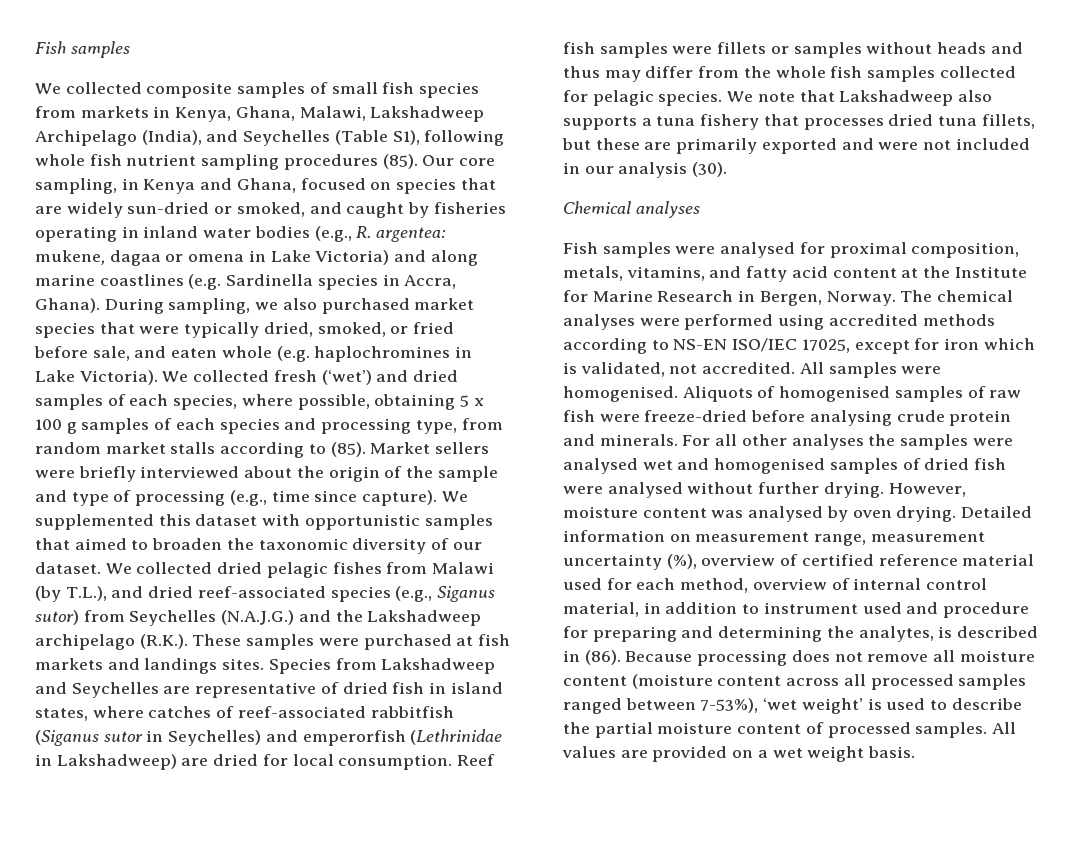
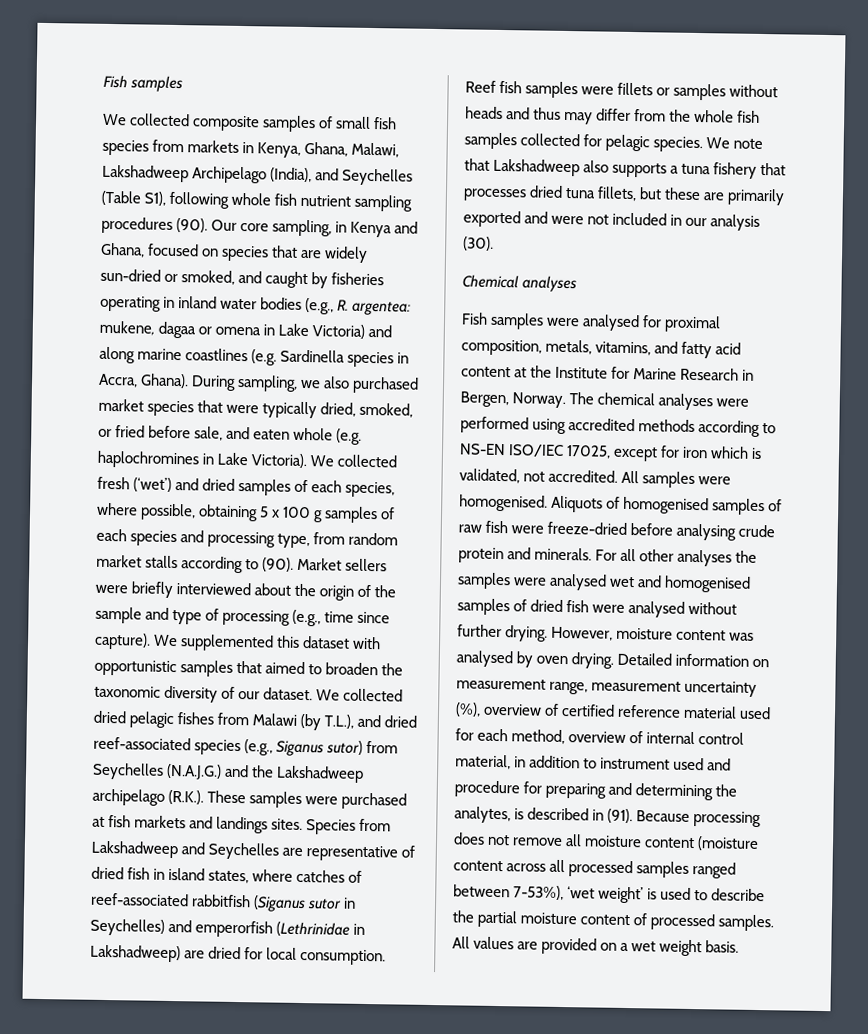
- We collected composite samples of small fish species from markets in Kenya, Ghana, Malawi, Lakshadweep Archipelago (India), and Seychelles (Table S1), following whole fish nutrient sampling procedures (85).
+ We collected composite samples of small fish species from markets in Kenya, Ghana, Malawi, Lakshadweep Archipelago (India), and Seychelles (Table S1), following whole fish nutrient sampling procedures (90).
- We collected fresh (‘wet’) and dried samples of each species, where possible, obtaining 5 x 100 g samples of each species and processing type, from random market stalls according to (85).
+ We collected fresh (‘wet’) and dried samples of each species, where possible, obtaining 5 x 100 g samples of each species and processing type, from random market stalls according to (90).
- Detailed information on measurement range, measurement uncertainty (%), overview of certified reference material used for each method, overview of internal control material, in addition to instrument used and procedure for preparing and determining the analytes, is described in (86).
+ Detailed information on measurement range, measurement uncertainty (%), overview of certified reference material used for each method, overview of internal control material, in addition to instrument used and procedure for preparing and determining the analytes, is described in (91).

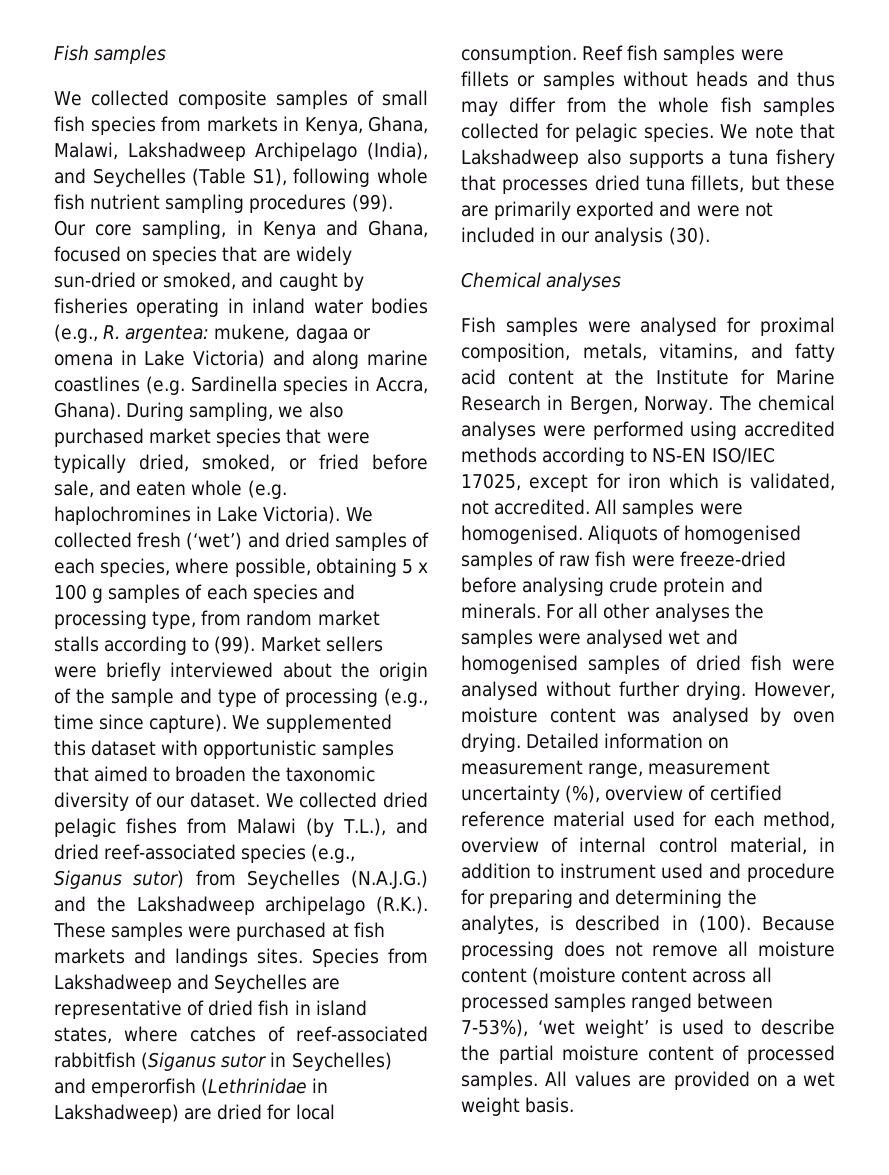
- We collected composite samples of small fish species from markets in Kenya, Ghana, Malawi, Lakshadweep Archipelago (India), and Seychelles (Table S1), following whole fish nutrient sampling procedures (90).
+ We collected composite samples of small fish species from markets in Kenya, Ghana, Malawi, Lakshadweep Archipelago (India), and Seychelles (Table S1), following whole fish nutrient sampling procedures (99).
- We collected fresh (‘wet’) and dried samples of each species, where possible, obtaining 5 x 100 g samples of each species and processing type, from random market stalls according to (90).
+ We collected fresh (‘wet’) and dried samples of each species, where possible, obtaining 5 x 100 g samples of each species and processing type, from random market stalls according to (99).
- Detailed information on measurement range, measurement uncertainty (%), overview of certified reference material used for each method, overview of internal control material, in addition to instrument used and procedure for preparing and determining the analytes, is described in (91).
+ Detailed information on measurement range, measurement uncertainty (%), overview of certified reference material used for each method, overview of internal control material, in addition to instrument used and procedure for preparing and determining the analytes, is described in (100).

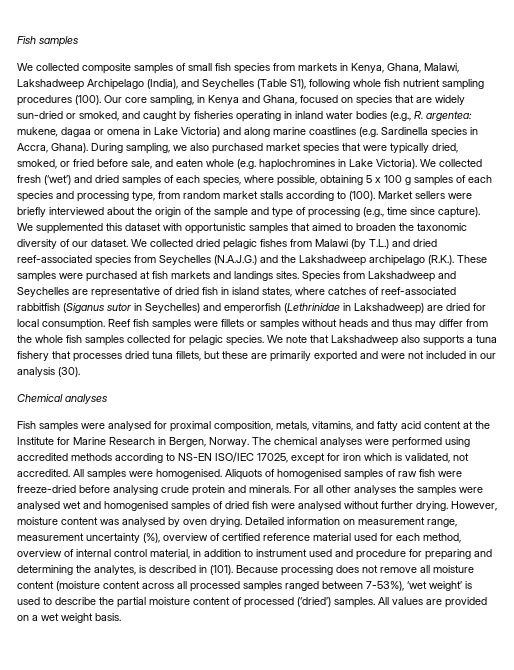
- We collected composite samples of small fish species from markets in Kenya, Ghana, Malawi, Lakshadweep Archipelago (India), and Seychelles (Table S1), following whole fish nutrient sampling procedures (99).
+ We collected composite samples of small fish species from markets in Kenya, Ghana, Malawi, Lakshadweep Archipelago (India), and Seychelles (Table S1), following whole fish nutrient sampling procedures (100).
- We collected fresh (‘wet’) and dried samples of each species, where possible, obtaining 5 x 100 g samples of each species and processing type, from random market stalls according to (99).
+ We collected fresh (‘wet’) and dried samples of each species, where possible, obtaining 5 x 100 g samples of each species and processing type, from random market stalls according to (100).
- We collected dried pelagic fishes from Malawi (by T.L.), and dried reef-associated species (e.g., Siganus sutor) from Seychelles (N.A.J.G.) and the Lakshadweep archipelago (R.K.). These samples were purchased at fish markets and landings sites.
+ We collected dried pelagic fishes from Malawi (by T.L.) and dried reef-associated species from Seychelles (N.A.J.G.) and the Lakshadweep archipelago (R.K.). These samples were purchased at fish markets and landings sites.
- Detailed information on measurement range, measurement uncertainty (%), overview of certified reference material used for each method, overview of internal control material, in addition to instrument used and procedure for preparing and determining the analytes, is described in (100).
+ Detailed information on measurement range, measurement uncertainty (%), overview of certified reference material used for each method, overview of internal control material, in addition to instrument used and procedure for preparing and determining the analytes, is described in (101).
- Because processing does not remove all moisture content (moisture content across all processed samples ranged between 7-53%), ‘wet weight’ is used to describe the partial moisture content of processed samples.
+ Because processing does not remove all moisture content (moisture content across all processed samples ranged between 7-53%), ‘wet weight’ is used to describe the partial moisture content of processed (‘dried’) samples.

